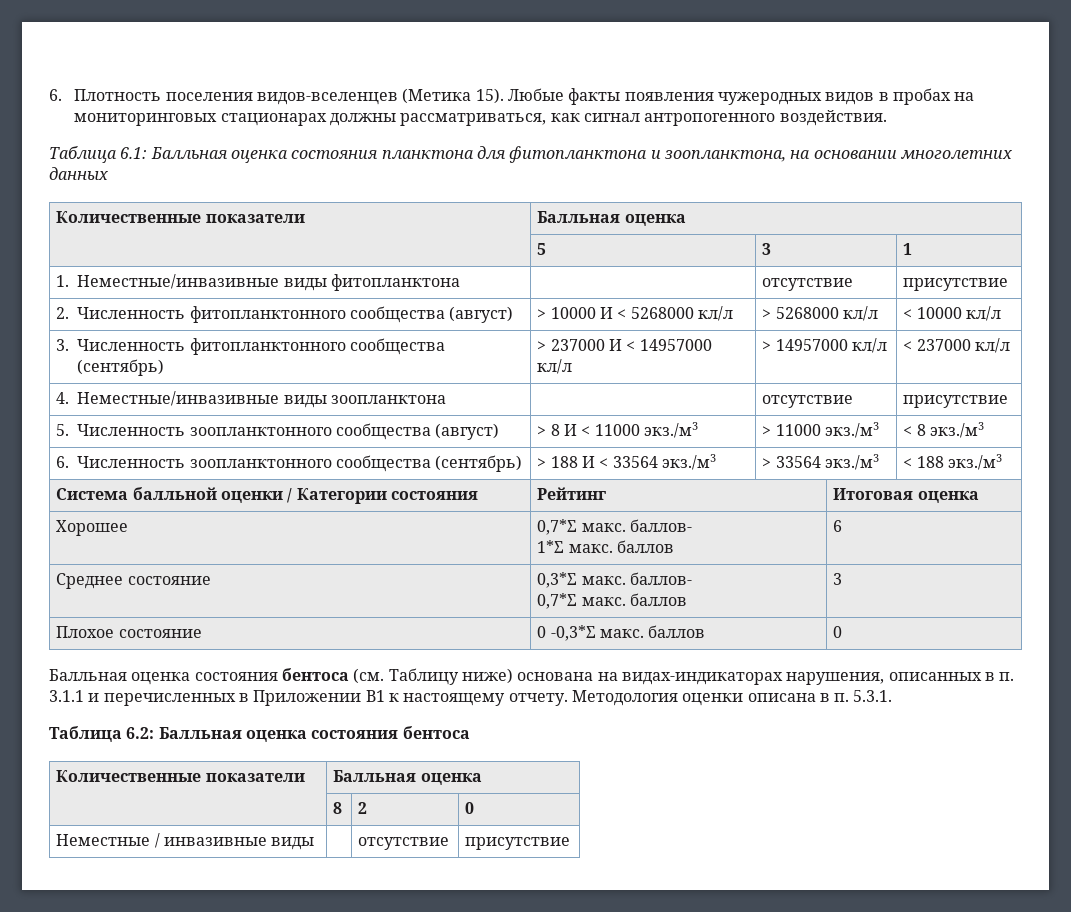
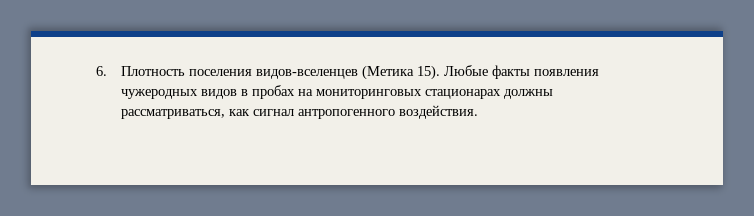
- Таблица 6.1: Балльная оценка состояния планктона для фитопланктона и зоопланктона, на основании многолетних данных
- Количественные показатели | Балльная оценка
- | 5 | 3 | 1
- 1. Неместные/инвазивные виды фитопланктона | | отсутствие | присутствие
- 2. Численность фитопланктонного сообщества (август) | > 10000 И < 5268000 кл/л | > 5268000 кл/л | < 10000 кл/л
- 3. Численность фитопланктонного сообщества (сентябрь) | > 237000 И < 14957000 кл/л | > 14957000 кл/л | < 237000 кл/л
- 4. Неместные/инвазивные виды зоопланктона | | отсутствие | присутствие
- 5. Численность зоопланктонного сообщества (август) | > 8 И < 11000 экз./м3 | > 11000 экз./м3 | < 8 экз./м3
- 6. Численность зоопланктонного сообщества (сентябрь) | > 188 И < 33564 экз./м3 | > 33564 экз./м3 | < 188 экз./м3
- Система балльной оценки / Категории состояния | Рейтинг | Итоговая оценка
- Хорошее | 0,7*Σ макс. баллов-
- 1*Σ макс. баллов | 6
- Среднее состояние | 0,3*Σ макс. баллов-
- 0,7*Σ макс. баллов | 3
- Плохое состояние | 0 -0,3*Σ макс. баллов | 0
- Балльная оценка состояния бентоса (см. Таблицу ниже) основана на видах-индикаторах нарушения, описанных в п. 3.1.1 и перечисленных в Приложении B1 к настоящему отчету. Методология оценки описана в п. 5.3.1.
- Таблица 6.2: Балльная оценка состояния бентоса
- Количественные показатели | Балльная оценка
- | 8 | 2 | 0
- Неместные / инвазивные виды | | отсутствие | присутствие

